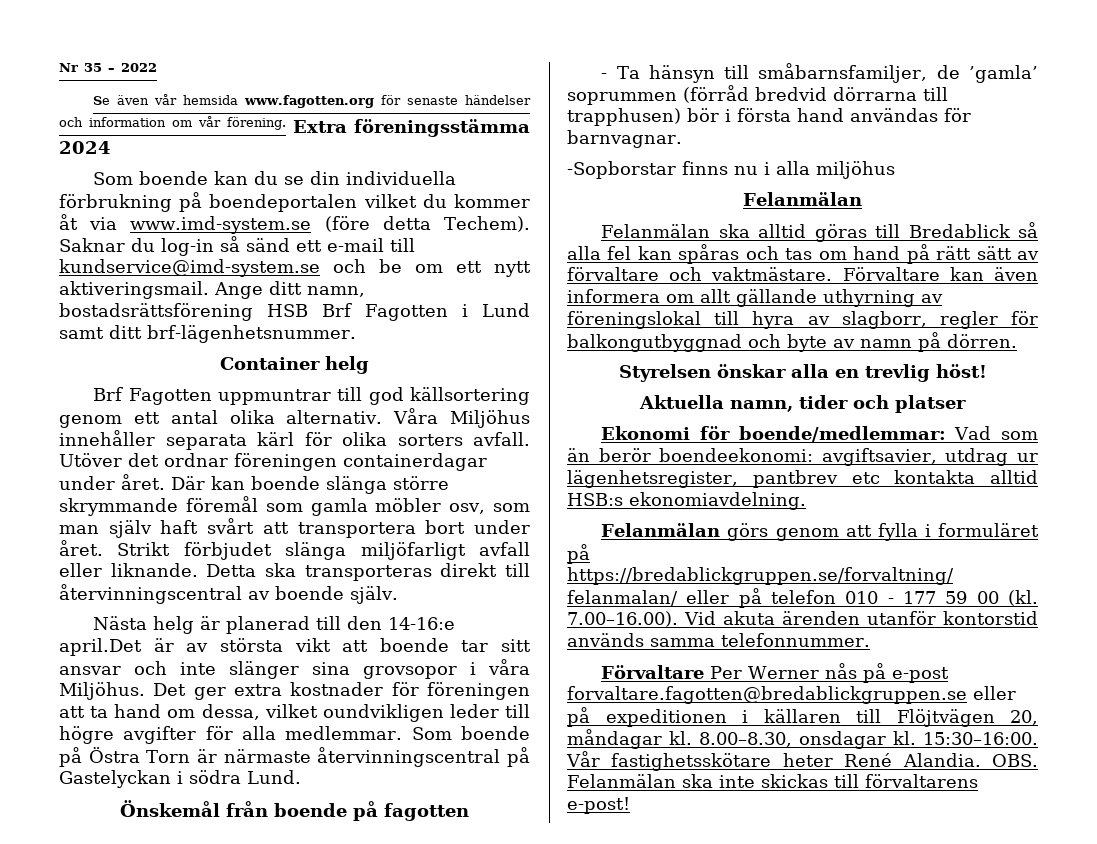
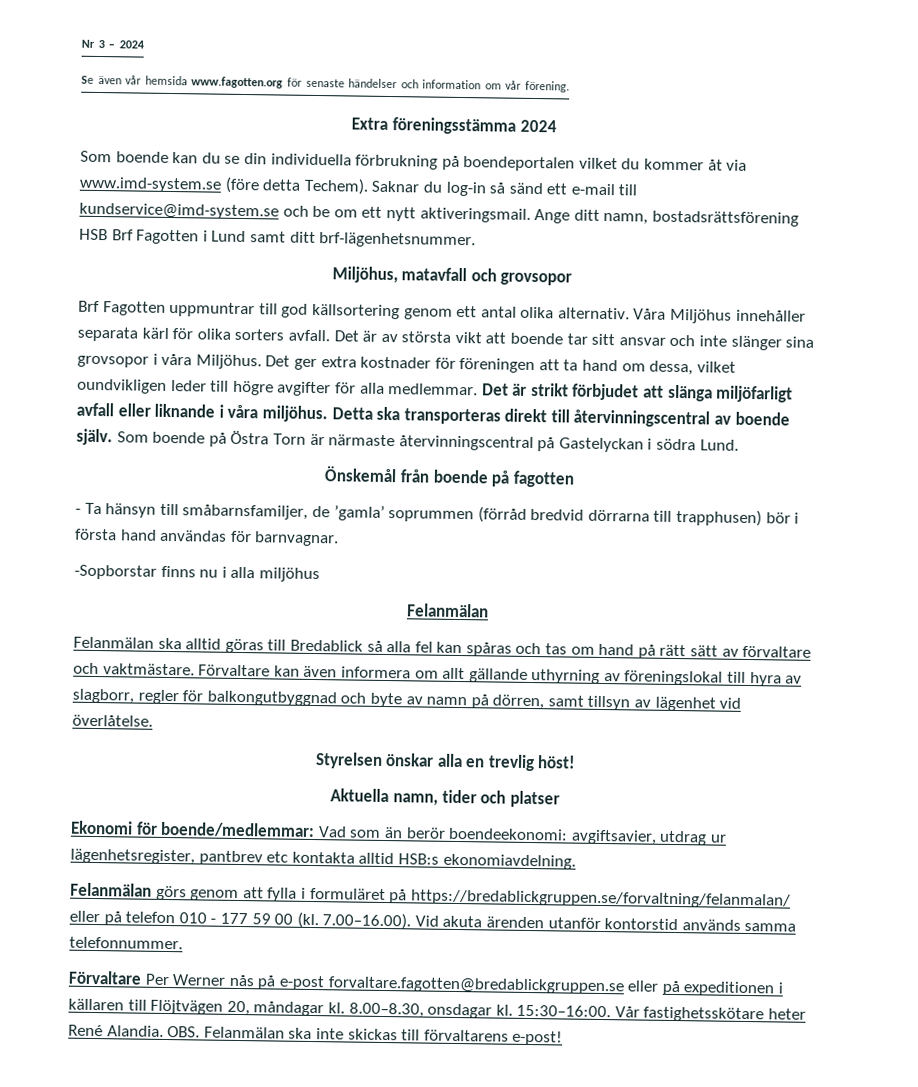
- Nr 35 – 2022
+ Nr 3 – 2024
- Se även vår hemsida www.fagotten.org för senaste händelser och information om vår förening. Extra föreningsstämma 2024
+ Se även vår hemsida www.fagotten.org för senaste händelser och information om vår förening.
+ Extra föreningsstämma 2024
- Container helg
+ Miljöhus, matavfall och grovsopor
- Utöver det ordnar föreningen containerdagar under året. Där kan boende slänga större skrymmande föremål som gamla möbler osv, som man själv haft svårt att transportera bort under året. Strikt förbjudet slänga miljöfarligt avfall eller liknande. Detta ska transporteras direkt till återvinningscentral av boende själv.
- Nästa helg är planerad till den 14-16:e april.Det är av största vikt att boende tar sitt ansvar och inte slänger sina grovsopor i våra Miljöhus.
+ Det är av största vikt att boende tar sitt ansvar och inte slänger sina grovsopor i våra Miljöhus.
+ Det är strikt förbjudet att slänga miljöfarligt avfall eller liknande i våra miljöhus. Detta ska transporteras direkt till återvinningscentral av boende själv.
- Förvaltare kan även informera om allt gällande uthyrning av föreningslokal till hyra av slagborr, regler för balkongutbyggnad och byte av namn på dörren.
+ Förvaltare kan även informera om allt gällande uthyrning av föreningslokal till hyra av slagborr, regler för balkongutbyggnad och byte av namn på dörren, samt tillsyn av lägenhet vid överlåtelse.

